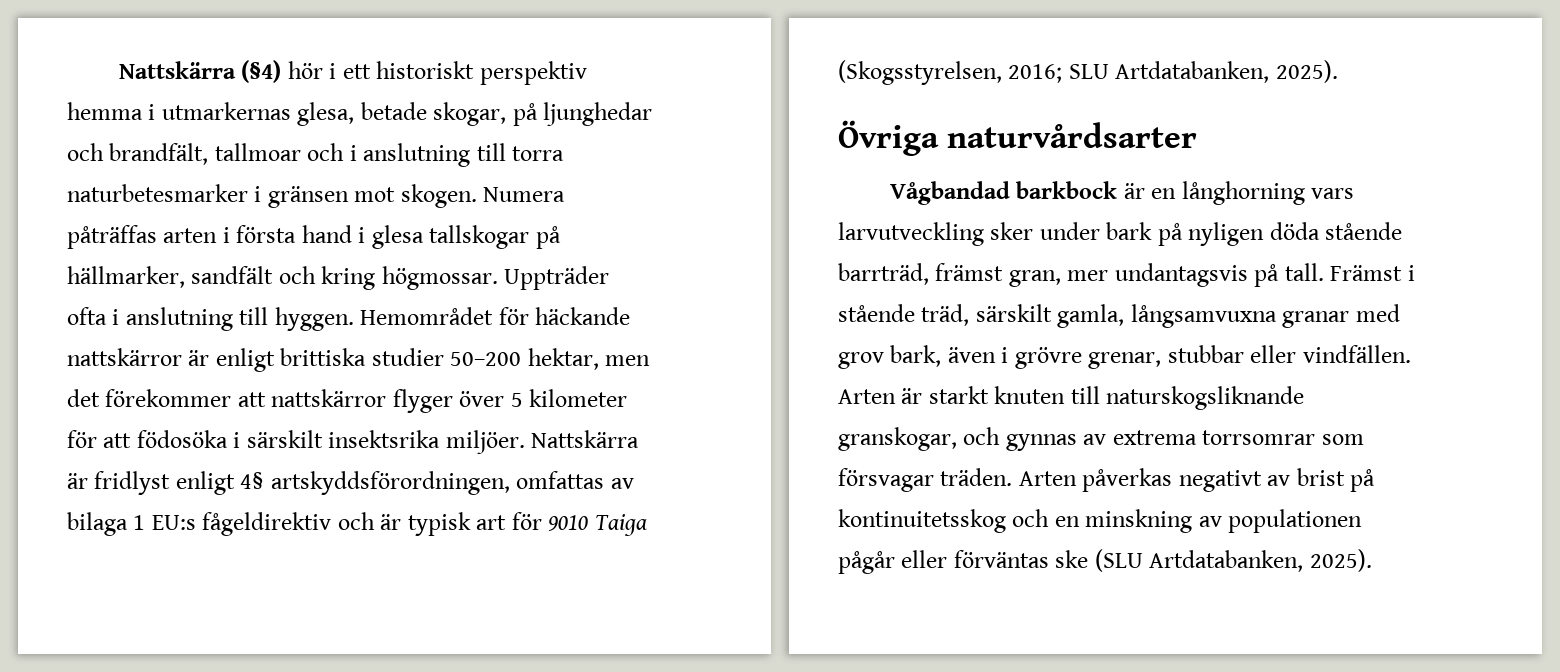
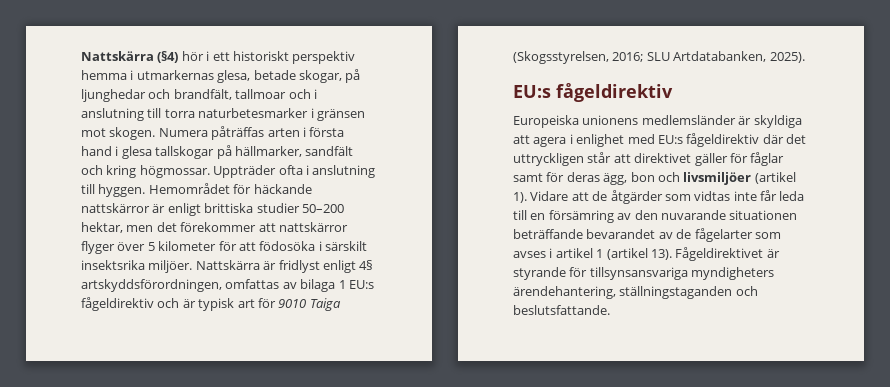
  Nattskärra är fridlyst enligt 4§ artskyddsförordningen, omfattas av bilaga 1 EU:s fågeldirektiv och är typisk art för 9010 Taiga (Skogsstyrelsen, 2016; SLU Artdatabanken, 2025).
- Övriga naturvårdsarter
- Vågbandad barkbock är en långhorning vars larvutveckling sker under bark på nyligen döda stående barrträd, främst gran, mer undantagsvis på tall. Främst i stående träd, särskilt gamla, långsamvuxna granar med grov bark, även i grövre grenar, stubbar eller vindfällen. Arten är starkt knuten till naturskogsliknande granskogar, och gynnas av extrema torrsomrar som försvagar träden. Arten påverkas negativt av brist på kontinuitetsskog och en minskning av populationen pågår eller förväntas ske (SLU Artdatabanken, 2025).
+ EU:s fågeldirektiv
+ Europeiska unionens medlemsländer är skyldiga att agera i enlighet med EU:s fågeldirektiv där det uttryckligen står att direktivet gäller för fåglar samt för deras ägg, bon och livsmiljöer (artikel 1). Vidare att de åtgärder som vidtas inte får leda till en försämring av den nuvarande situationen beträffande bevarandet av de fågelarter som avses i artikel 1 (artikel 13). Fågeldirektivet är styrande för tillsynsansvariga myndigheters ärendehantering, ställningstaganden och beslutsfattande.

